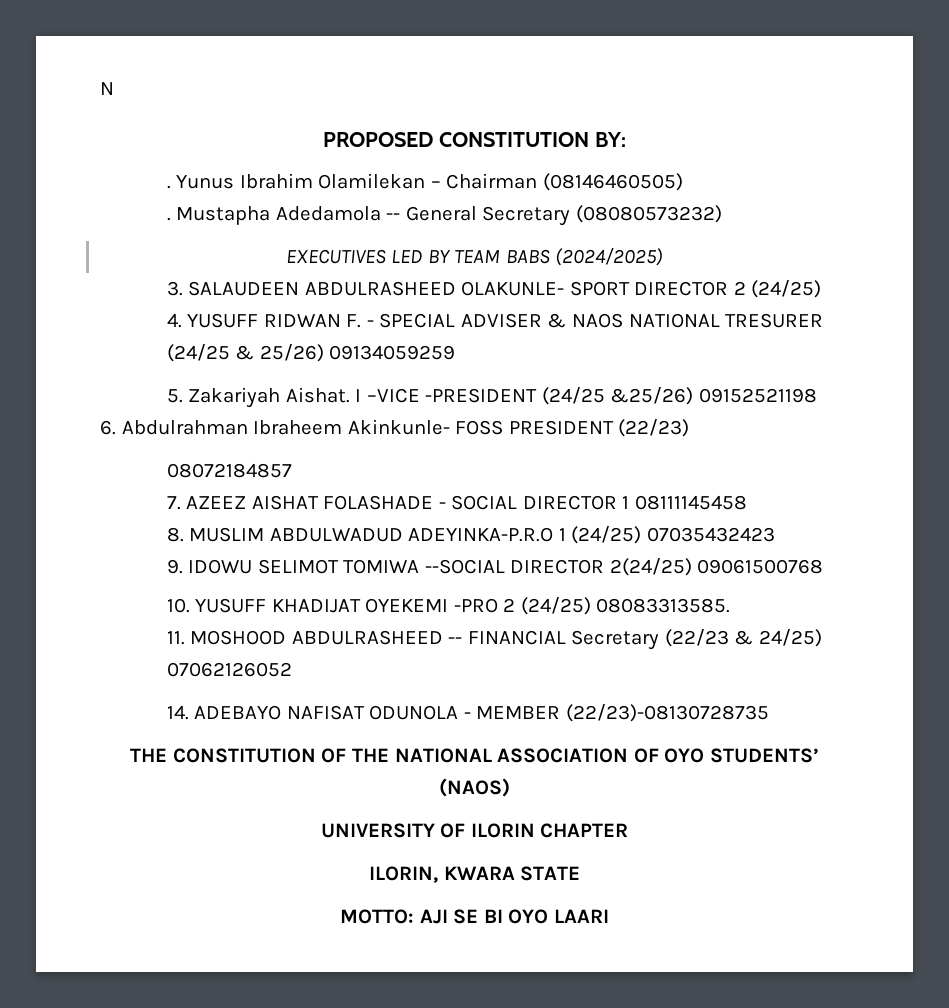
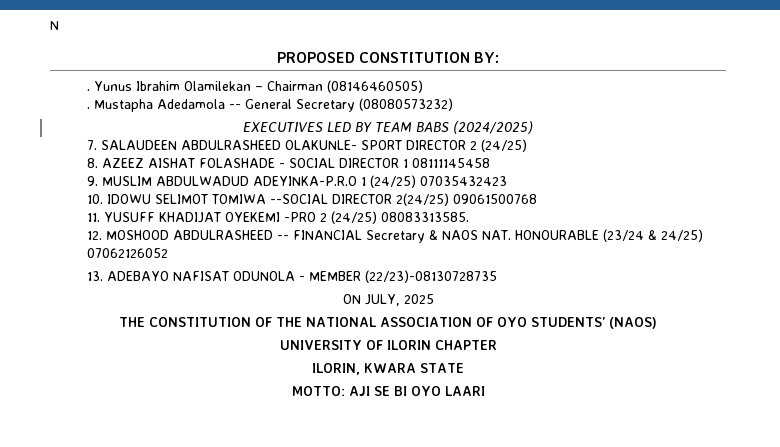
- 3. SALAUDEEN ABDULRASHEED OLAKUNLE- SPORT DIRECTOR 2 (24/25)
+ 7. SALAUDEEN ABDULRASHEED OLAKUNLE- SPORT DIRECTOR 2 (24/25)
- 4. YUSUFF RIDWAN F. - SPECIAL ADVISER & NAOS NATIONAL TRESURER (24/25 & 25/26) 09134059259
- 5. Zakariyah Aishat. I –VICE -PRESIDENT (24/25 &25/26) 09152521198
- 6. Abdulrahman Ibraheem Akinkunle- FOSS PRESIDENT (22/23)
- 08072184857
- 7. AZEEZ AISHAT FOLASHADE - SOCIAL DIRECTOR 1 08111145458
+ 8. AZEEZ AISHAT FOLASHADE - SOCIAL DIRECTOR 1 08111145458
- 8. MUSLIM ABDULWADUD ADEYINKA-P.R.O 1 (24/25) 07035432423
+ 9. MUSLIM ABDULWADUD ADEYINKA-P.R.O 1 (24/25) 07035432423
- 9. IDOWU SELIMOT TOMIWA --SOCIAL DIRECTOR 2(24/25) 09061500768
+ 10. IDOWU SELIMOT TOMIWA --SOCIAL DIRECTOR 2(24/25) 09061500768
- 10. YUSUFF KHADIJAT OYEKEMI -PRO 2 (24/25) 08083313585.
+ 11. YUSUFF KHADIJAT OYEKEMI -PRO 2 (24/25) 08083313585.
- 11. MOSHOOD ABDULRASHEED -- FINANCIAL Secretary (22/23 & 24/25) 07062126052
+ 12. MOSHOOD ABDULRASHEED -- FINANCIAL Secretary & NAOS NAT. HONOURABLE (23/24 & 24/25) 07062126052
- 14. ADEBAYO NAFISAT ODUNOLA - MEMBER (22/23)-08130728735
+ 13. ADEBAYO NAFISAT ODUNOLA - MEMBER (22/23)-08130728735
+ ON JULY, 2025

